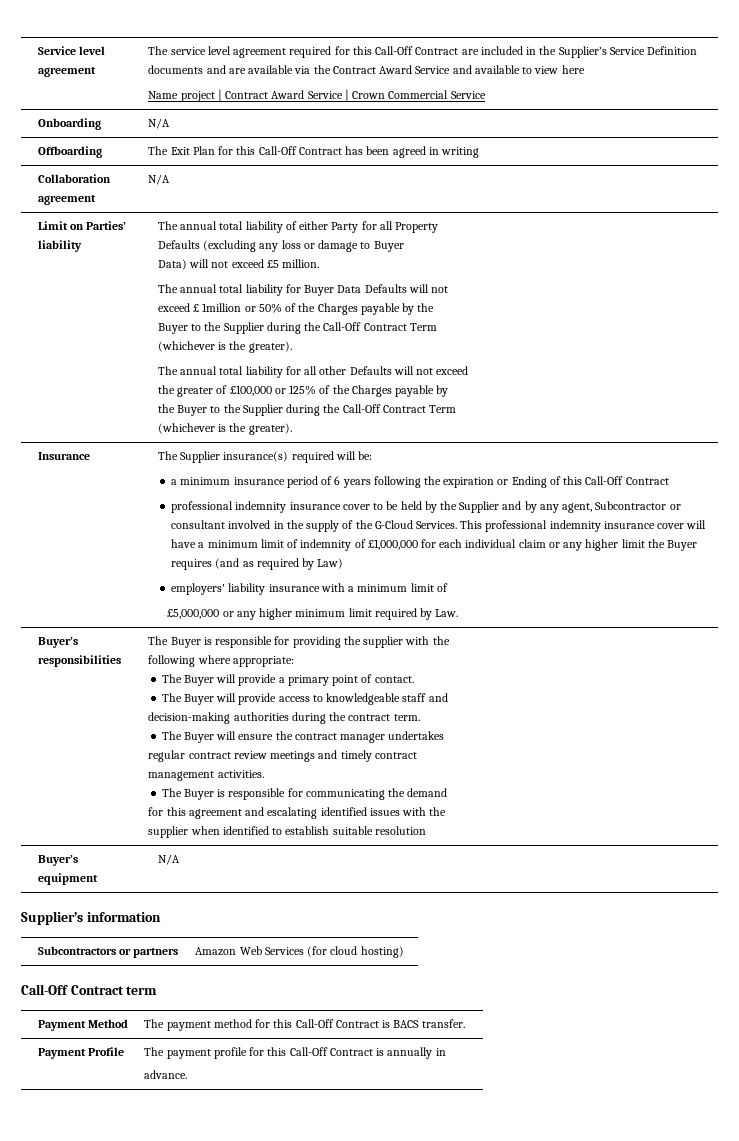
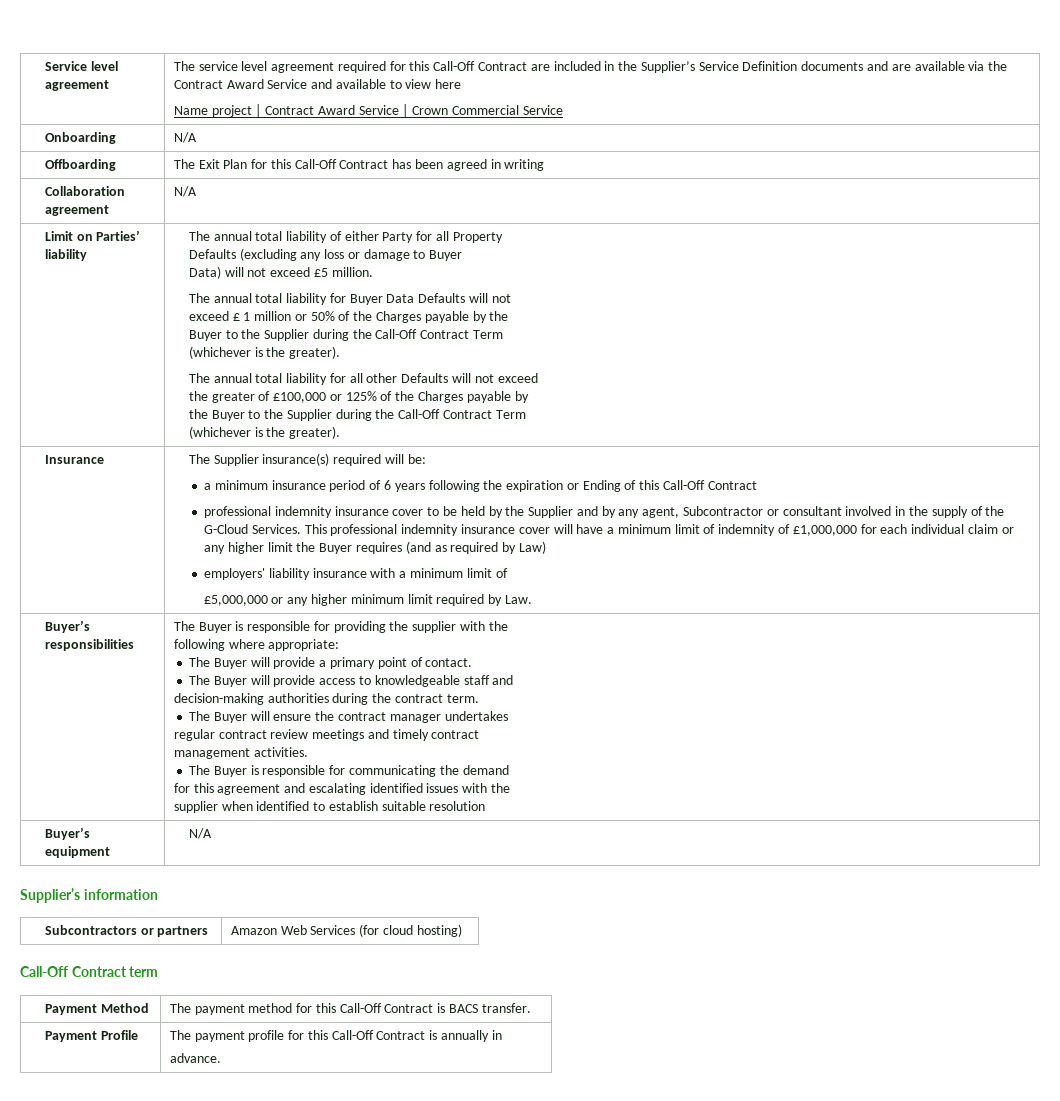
- exceed £ 1million or 50% of the Charges payable by the
+ exceed £ 1 million or 50% of the Charges payable by the

